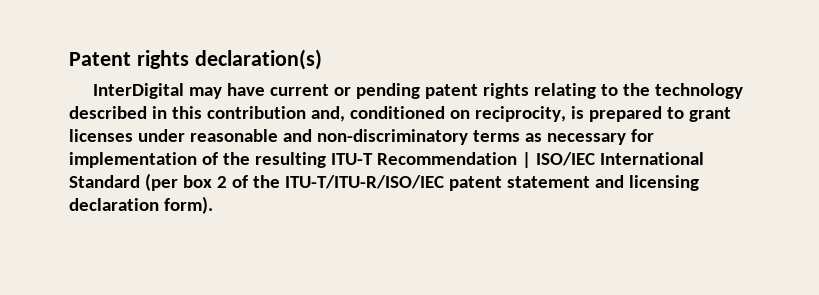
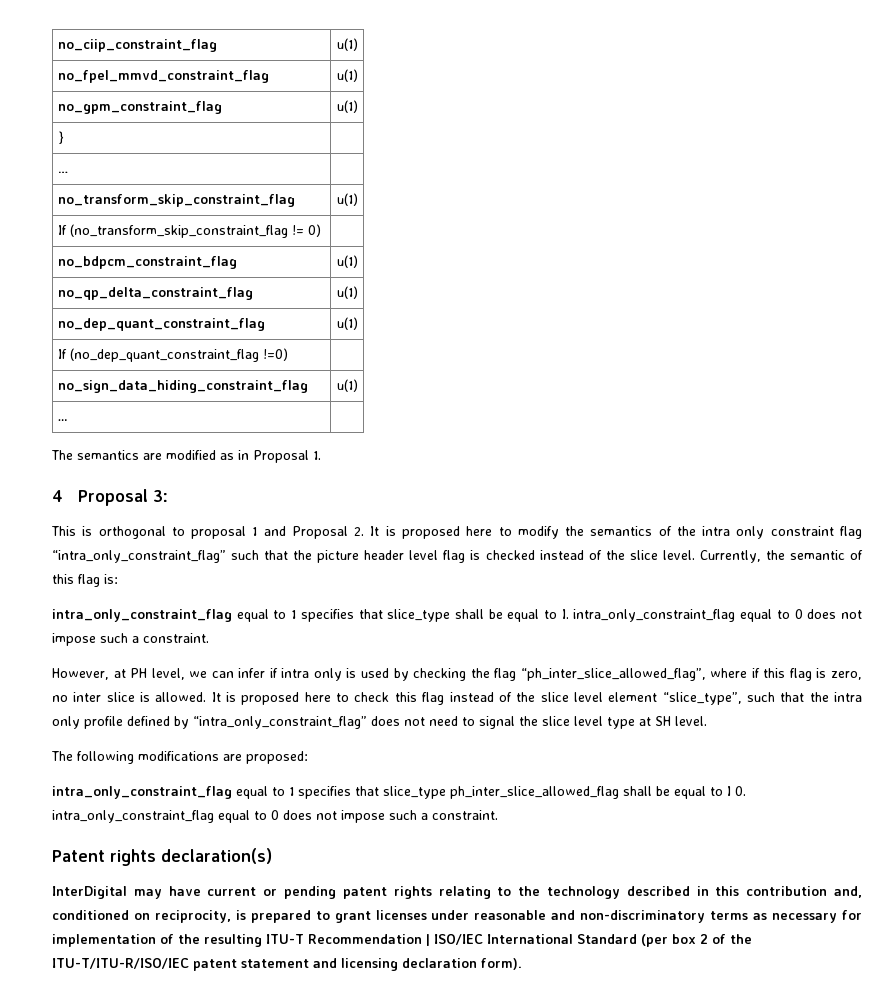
+ no_ciip_constraint_flag | u(1)
+ no_fpel_mmvd_constraint_flag | u(1)
+ no_gpm_constraint_flag | u(1)
+ } |
+ … |
+ no_transform_skip_constraint_flag | u(1)
+ If (no_transform_skip_constraint_flag != 0) |
+ no_bdpcm_constraint_flag | u(1)
+ no_qp_delta_constraint_flag | u(1)
+ no_dep_quant_constraint_flag | u(1)
+ If (no_dep_quant_constraint_flag !=0) |
+ no_sign_data_hiding_constraint_flag | u(1)
+ … |
+ The semantics are modified as in Proposal 1.
+ 4 Proposal 3:
+ This is orthogonal to proposal 1 and Proposal 2. It is proposed here to modify the semantics of the intra only constraint flag “intra_only_constraint_flag” such that the picture header level flag is checked instead of the slice level. Currently, the semantic of this flag is:
+ intra_only_constraint_flag equal to 1 specifies that slice_type shall be equal to I. intra_only_constraint_flag equal to 0 does not impose such a constraint.
+ However, at PH level, we can infer if intra only is used by checking the flag “ph_inter_slice_allowed_flag”, where if this flag is zero, no inter slice is allowed. It is proposed here to check this flag instead of the slice level element “slice_type”, such that the intra only profile defined by “intra_only_constraint_flag” does not need to signal the slice level type at SH level.
+ The following modifications are proposed:
+ intra_only_constraint_flag equal to 1 specifies that slice_type ph_inter_slice_allowed_flag shall be equal to I 0. intra_only_constraint_flag equal to 0 does not impose such a constraint.

